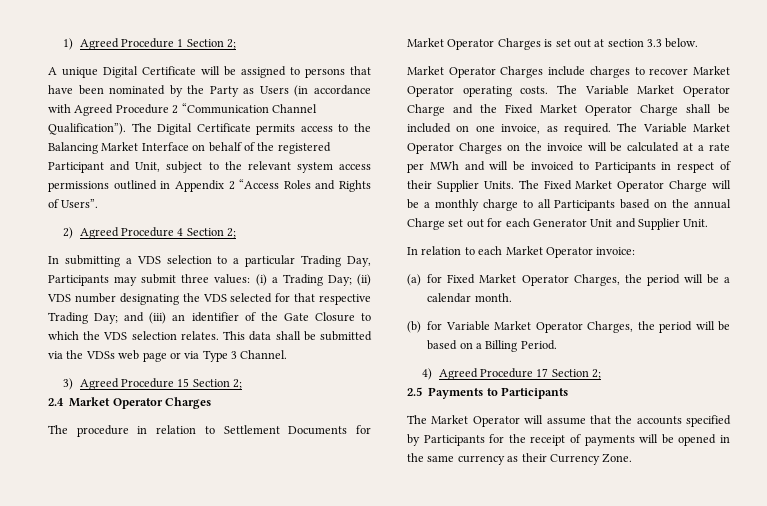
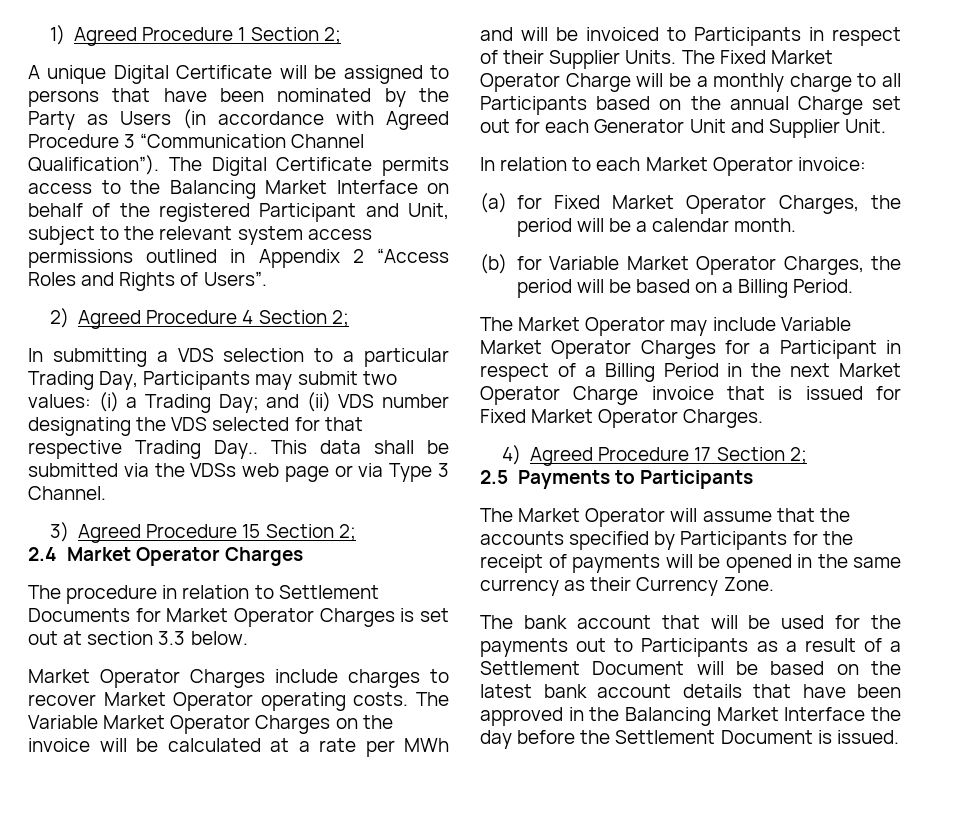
- A unique Digital Certificate will be assigned to persons that have been nominated by the Party as Users (in accordance with Agreed Procedure 2 “Communication Channel Qualification”).
+ A unique Digital Certificate will be assigned to persons that have been nominated by the Party as Users (in accordance with Agreed Procedure 3 “Communication Channel Qualification”).
- In submitting a VDS selection to a particular Trading Day, Participants may submit three values: (i) a Trading Day; (ii) VDS number designating the VDS selected for that respective Trading Day; and (iii) an identifier of the Gate Closure to which the VDS selection relates.
+ In submitting a VDS selection to a particular Trading Day, Participants may submit two values: (i) a Trading Day; and (ii) VDS number designating the VDS selected for that respective Trading Day..
- The Variable Market Operator Charge and the Fixed Market Operator Charge shall be included on one invoice, as required. The Variable Market Operator Charges on the invoice will be calculated at a rate per MWh and will be invoiced to Participants in respect of their Supplier Units.
+ The Variable Market Operator Charges on the invoice will be calculated at a rate per MWh and will be invoiced to Participants in respect of their Supplier Units.
+ The Market Operator may include Variable Market Operator Charges for a Participant in respect of a Billing Period in the next Market Operator Charge invoice that is issued for Fixed Market Operator Charges.
+ The bank account that will be used for the payments out to Participants as a result of a Settlement Document will be based on the latest bank account details that have been approved in the Balancing Market Interface the day before the Settlement Document is issued.

